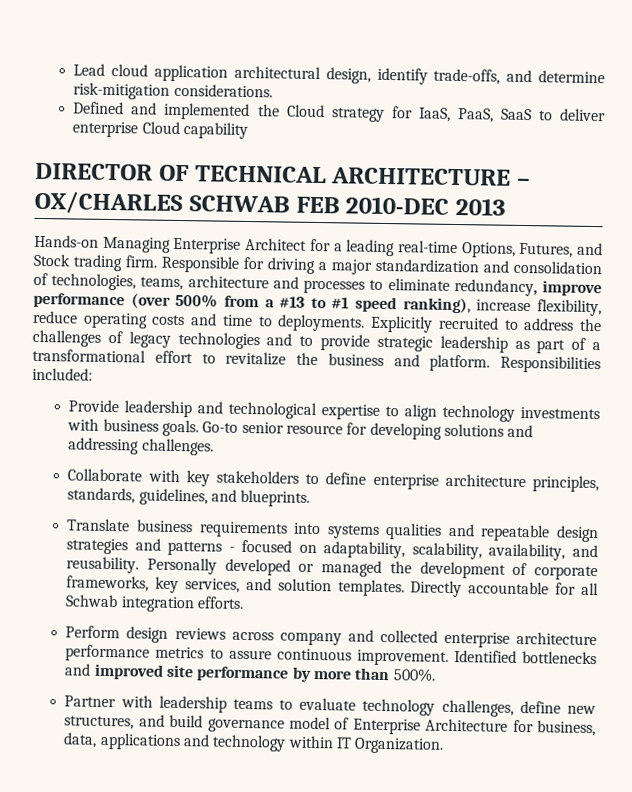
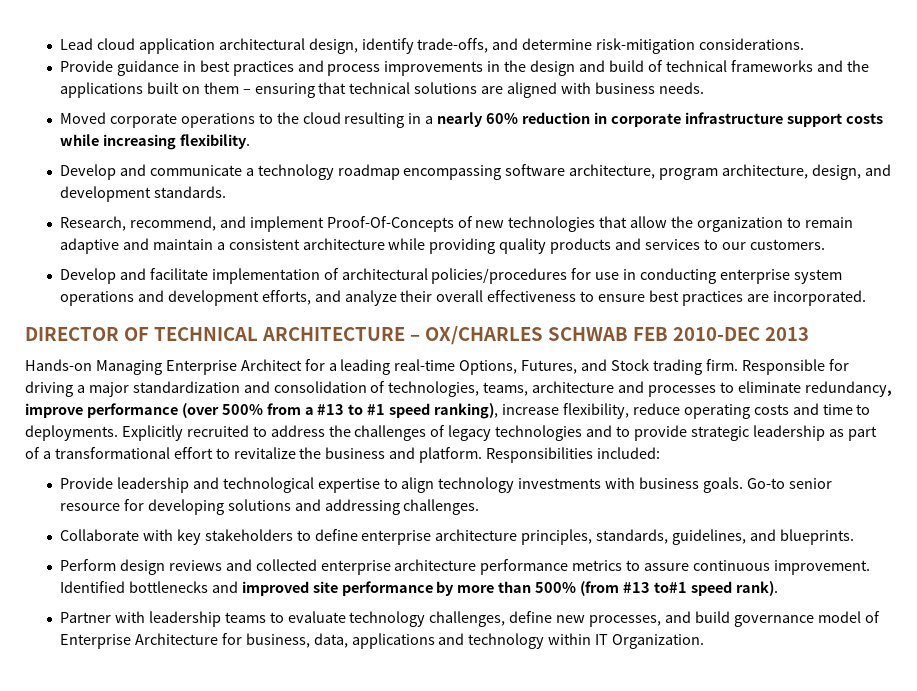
- Defined and implemented the Cloud strategy for IaaS, PaaS, SaaS to deliver enterprise Cloud capability
+ Provide guidance in best practices and process improvements in the design and build of technical frameworks and the applications built on them – ensuring that technical solutions are aligned with business needs.
+ Moved corporate operations to the cloud resulting in a nearly 60% reduction in corporate infrastructure support costs while increasing flexibility.
+ Develop and communicate a technology roadmap encompassing software architecture, program architecture, design, and development standards.
+ Research, recommend, and implement Proof-Of-Concepts of new technologies that allow the organization to remain adaptive and maintain a consistent architecture while providing quality products and services to our customers.
+ Develop and facilitate implementation of architectural policies/procedures for use in conducting enterprise system operations and development efforts, and analyze their overall effectiveness to ensure best practices are incorporated.
- Translate business requirements into systems qualities and repeatable design strategies and patterns - focused on adaptability, scalability, availability, and reusability. Personally developed or managed the development of corporate frameworks, key services, and solution templates. Directly accountable for all Schwab integration efforts.
- Perform design reviews across company and collected enterprise architecture performance metrics to assure continuous improvement.
+ Perform design reviews and collected enterprise architecture performance metrics to assure continuous improvement.
- Identified bottlenecks and improved site performance by more than 500%.
+ Identified bottlenecks and improved site performance by more than 500% (from #13 to#1 speed rank).
- Partner with leadership teams to evaluate technology challenges, define new structures, and build governance model of Enterprise Architecture for business, data, applications and technology within IT Organization.
+ Partner with leadership teams to evaluate technology challenges, define new processes, and build governance model of Enterprise Architecture for business, data, applications and technology within IT Organization.

